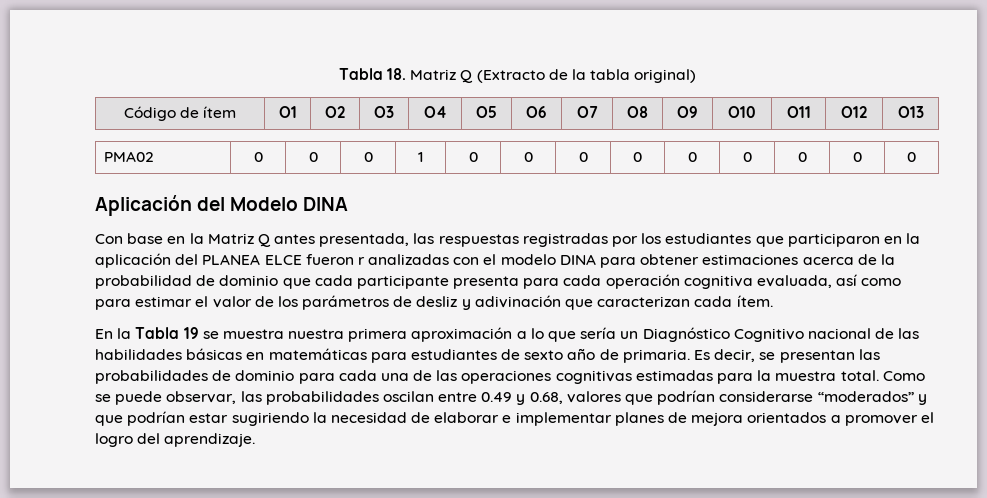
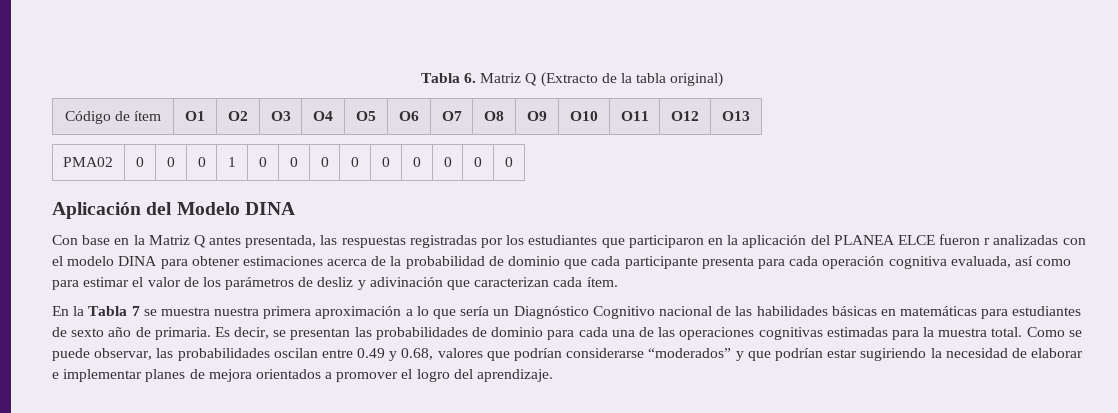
- Tabla 18. Matriz Q (Extracto de la tabla original)
+ Tabla 6. Matriz Q (Extracto de la tabla original)
- En la Tabla 19 se muestra nuestra primera aproximación a lo que sería un Diagnóstico Cognitivo nacional de las habilidades básicas en matemáticas para estudiantes de sexto año de primaria.
+ En la Tabla 7 se muestra nuestra primera aproximación a lo que sería un Diagnóstico Cognitivo nacional de las habilidades básicas en matemáticas para estudiantes de sexto año de primaria.

